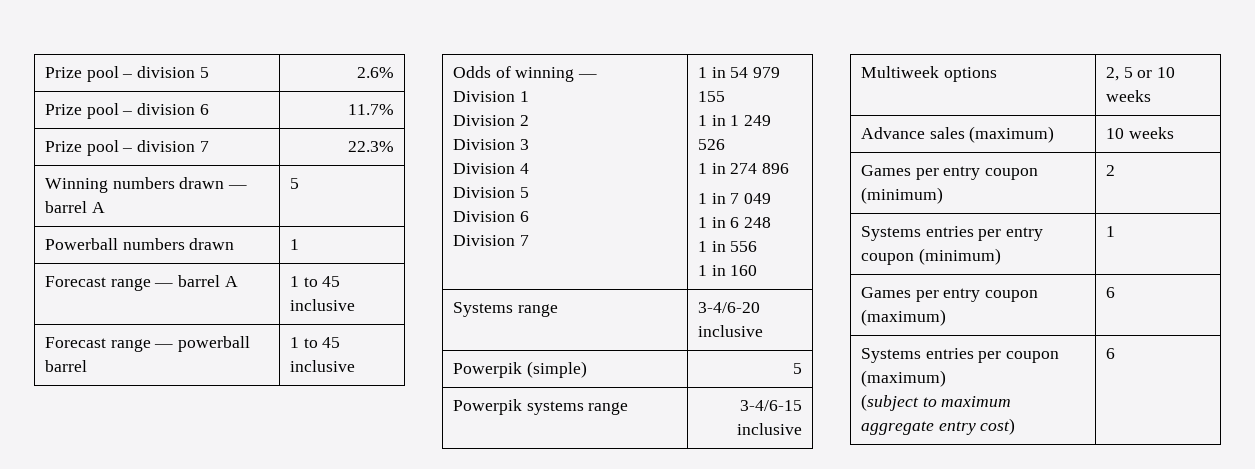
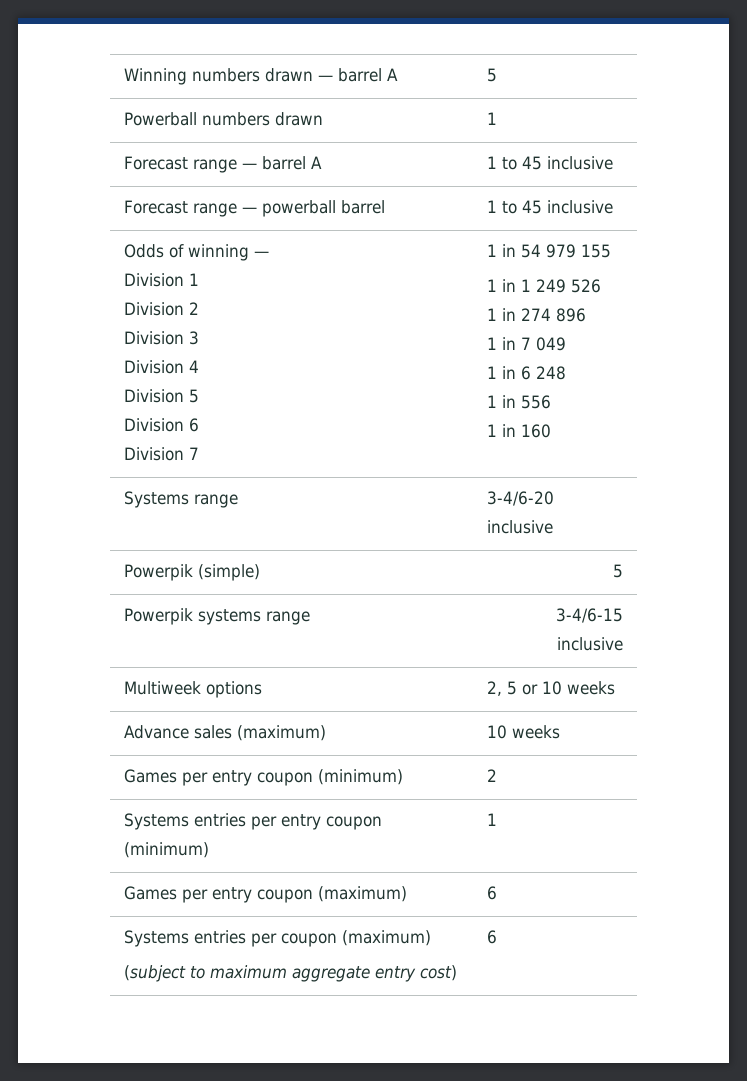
- Prize pool – division 5 | 2.6%
- Prize pool – division 6 | 11.7%
- Prize pool – division 7 | 22.3%

